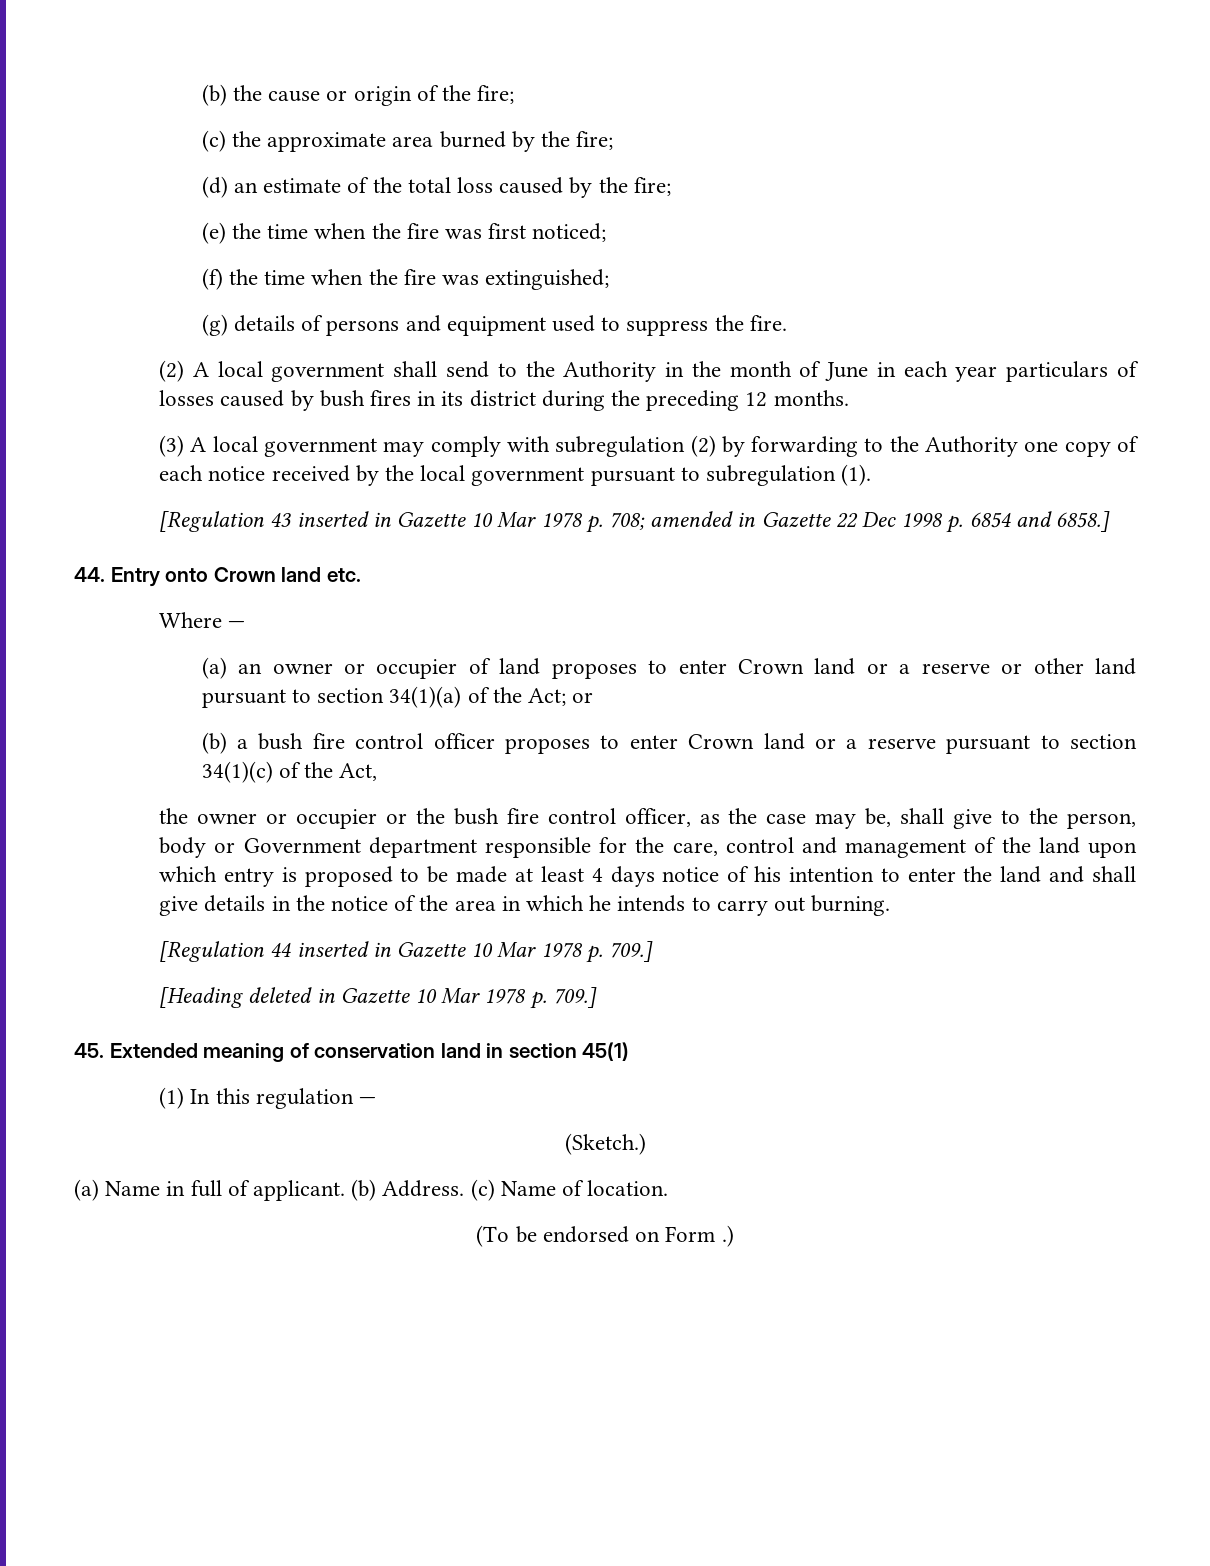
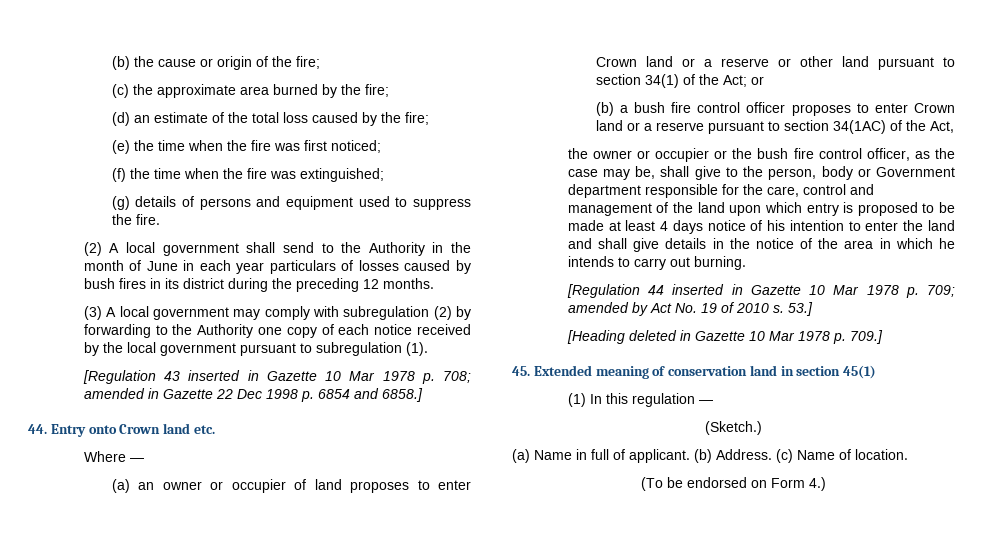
- (a) an owner or occupier of land proposes to enter Crown land or a reserve or other land pursuant to section 34(1)(a) of the Act; or
+ (a) an owner or occupier of land proposes to enter Crown land or a reserve or other land pursuant to section 34(1) of the Act; or
- (b) a bush fire control officer proposes to enter Crown land or a reserve pursuant to section 34(1)(c) of the Act,
+ (b) a bush fire control officer proposes to enter Crown land or a reserve pursuant to section 34(1AC) of the Act,
- [Regulation 44 inserted in Gazette 10 Mar 1978 p. 709.]
+ [Regulation 44 inserted in Gazette 10 Mar 1978 p. 709; amended by Act No. 19 of 2010 s. 53.]
- (To be endorsed on Form .)
+ (To be endorsed on Form 4.)

